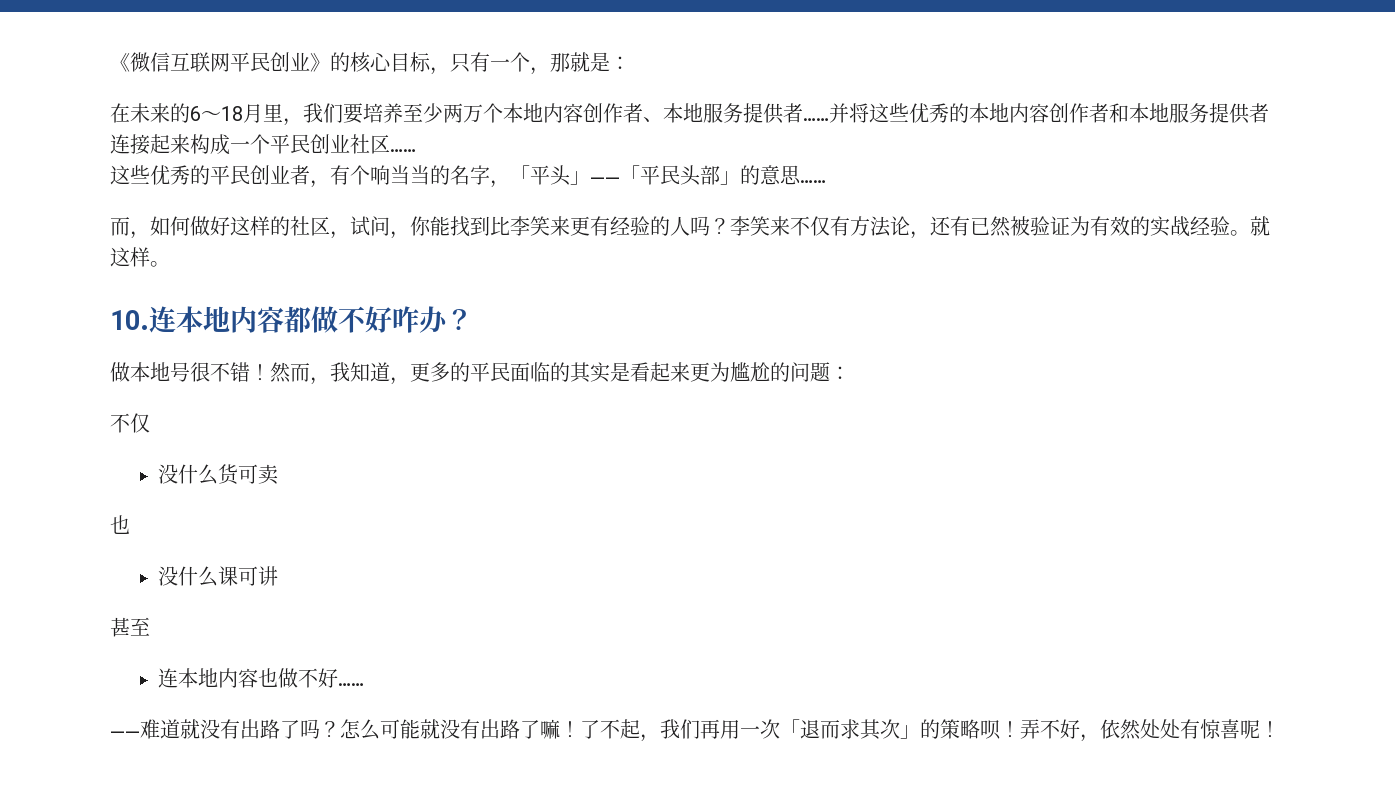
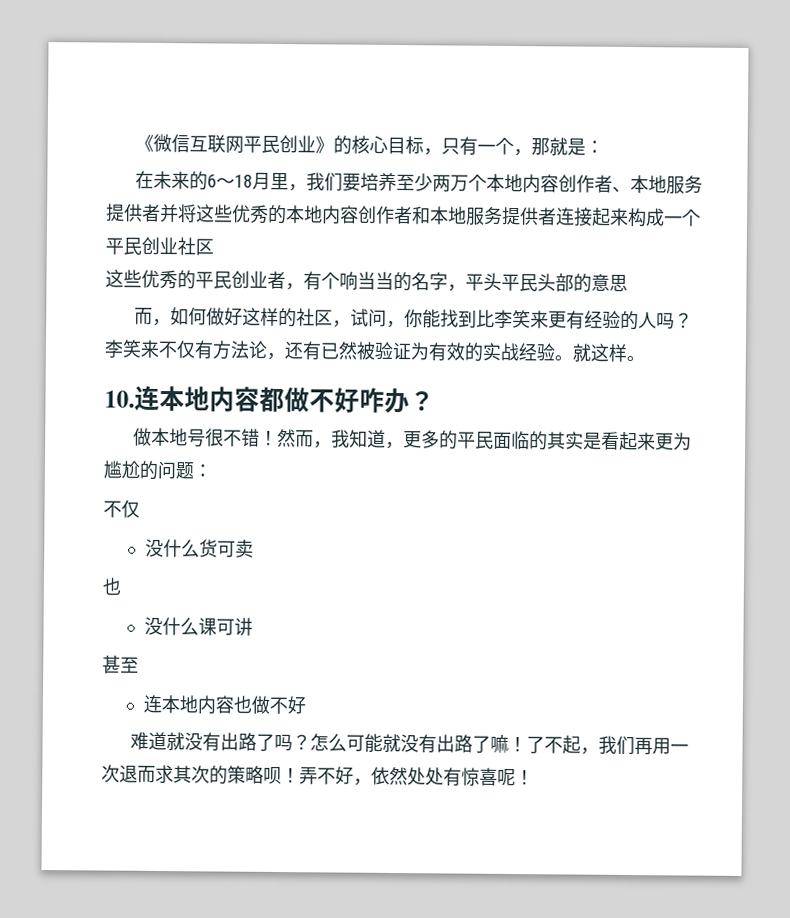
- 在未来的6～18月里，我们要培养至少两万个本地内容创作者、本地服务提供者……并将这些优秀的本地内容创作者和本地服务提供者连接起来构成一个平民创业社区……
+ 在未来的6～18月里，我们要培养至少两万个本地内容创作者、本地服务提供者并将这些优秀的本地内容创作者和本地服务提供者连接起来构成一个平民创业社区
- 这些优秀的平民创业者，有个响当当的名字，「平头」——「平民头部」的意思……
+ 这些优秀的平民创业者，有个响当当的名字，平头平民头部的意思
- 连本地内容也做不好……
- ——难道就没有出路了吗？
+ 连本地内容也做不好
+ 难道就没有出路了吗？
- 了不起，我们再用一次「退而求其次」的策略呗！
+ 了不起，我们再用一次退而求其次的策略呗！

